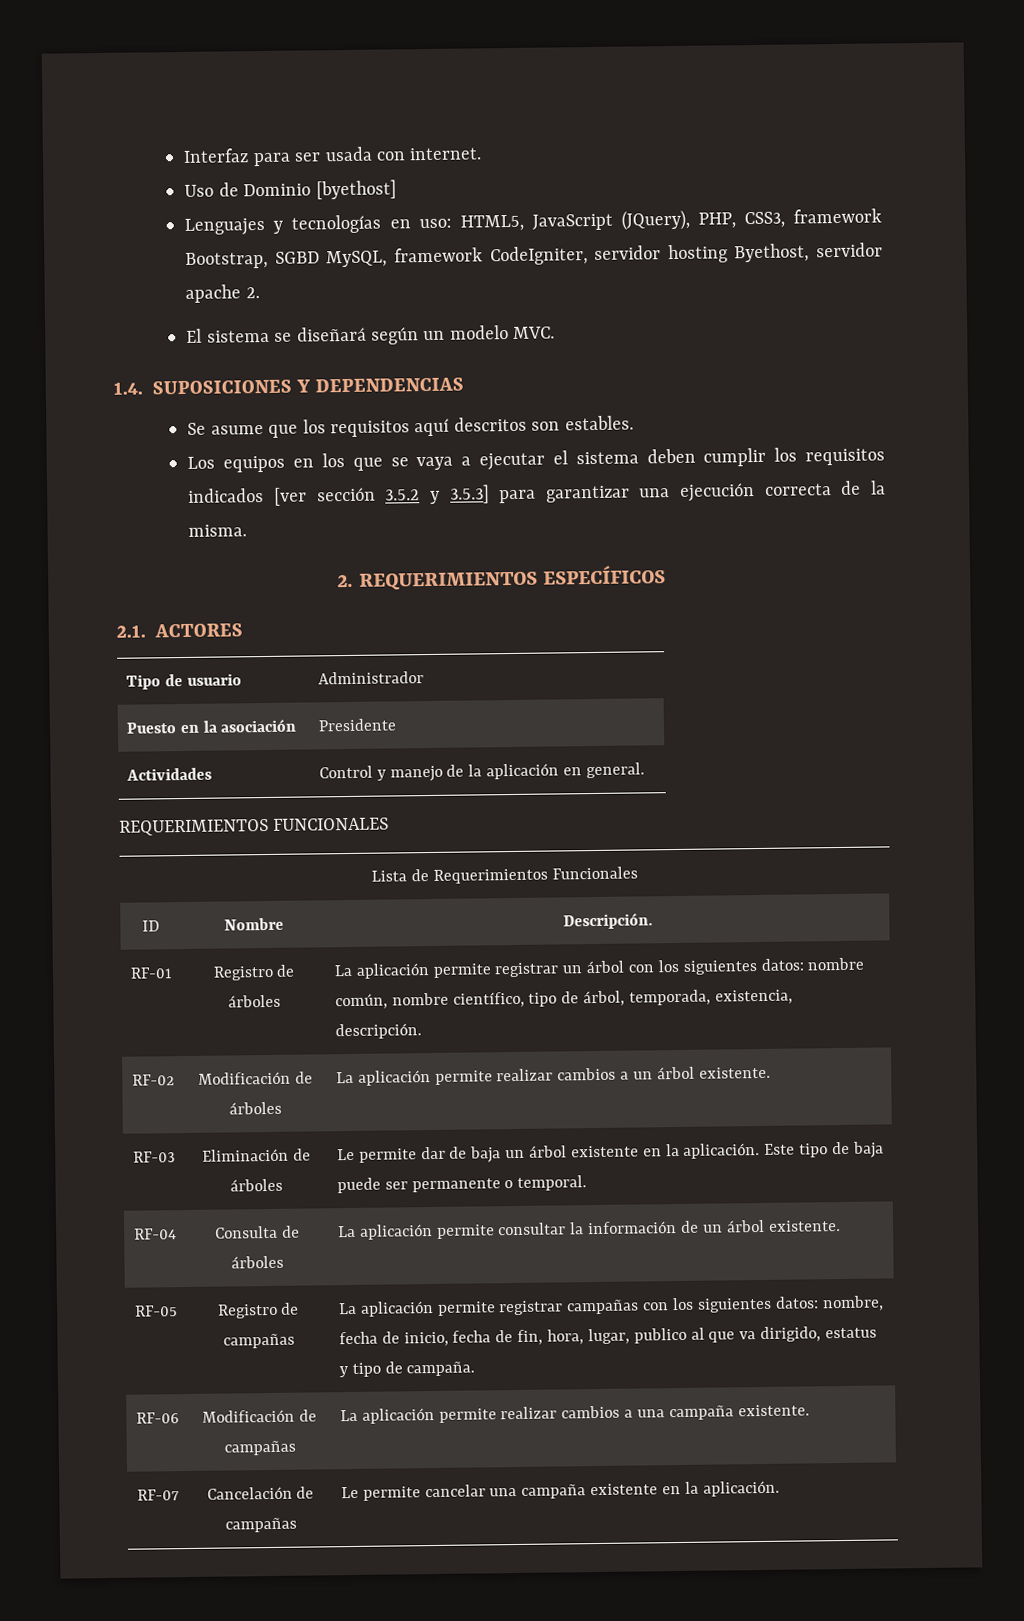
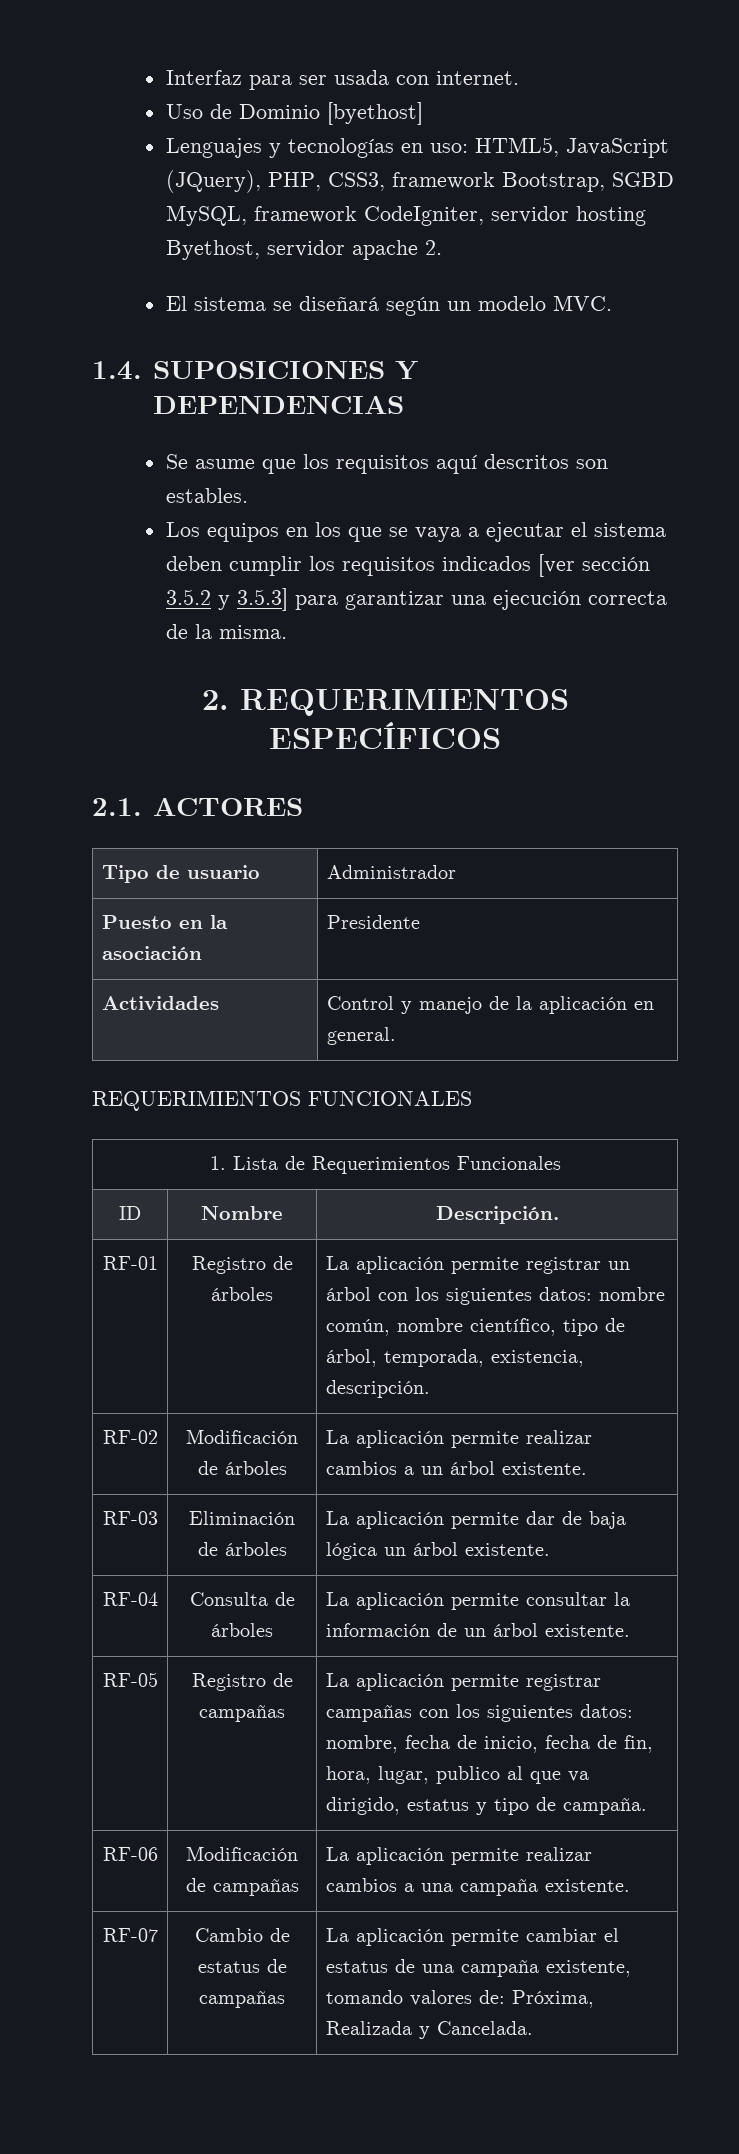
- Lista de Requerimientos Funcionales
+ 1. Lista de Requerimientos Funcionales
- RF-03 | Eliminación de árboles | Le permite dar de baja un árbol existente en la aplicación. Este tipo de baja puede ser permanente o temporal.
+ RF-03 | Eliminación de árboles | La aplicación permite dar de baja lógica un árbol existente.
- RF-07 | Cancelación de campañas | Le permite cancelar una campaña existente en la aplicación.
+ RF-07 | Cambio de estatus de campañas | La aplicación permite cambiar el estatus de una campaña existente, tomando valores de: Próxima, Realizada y Cancelada.

